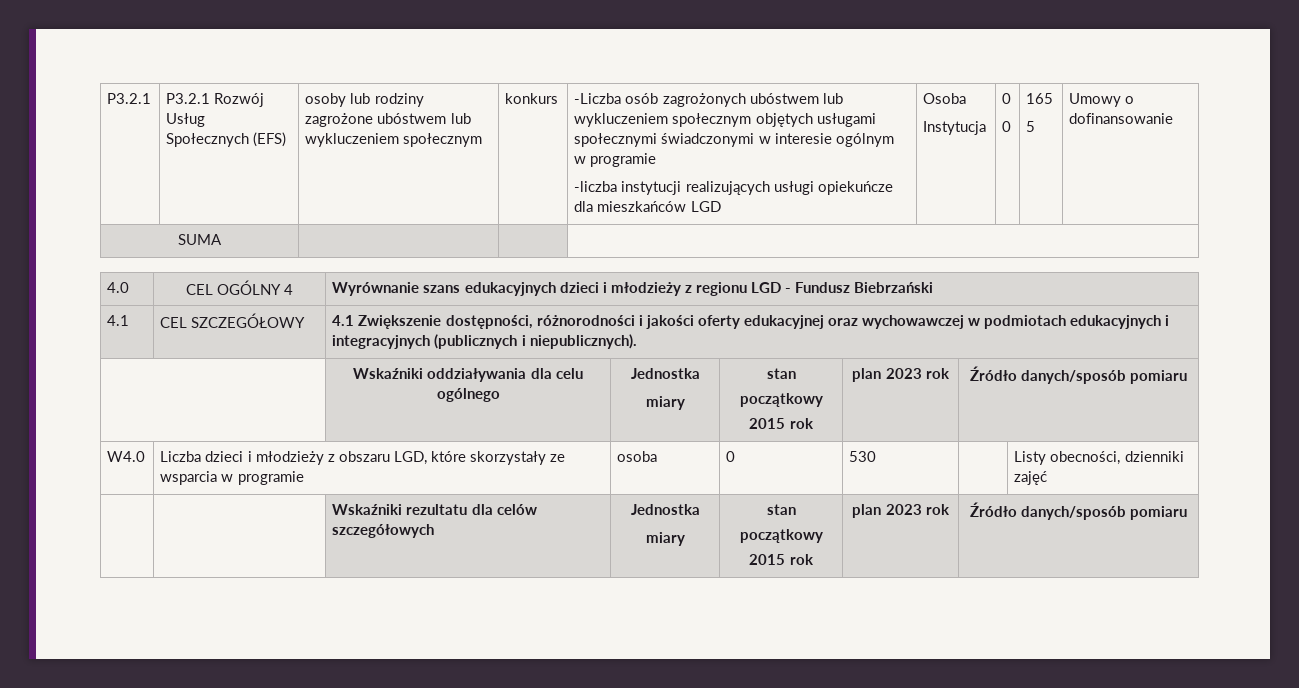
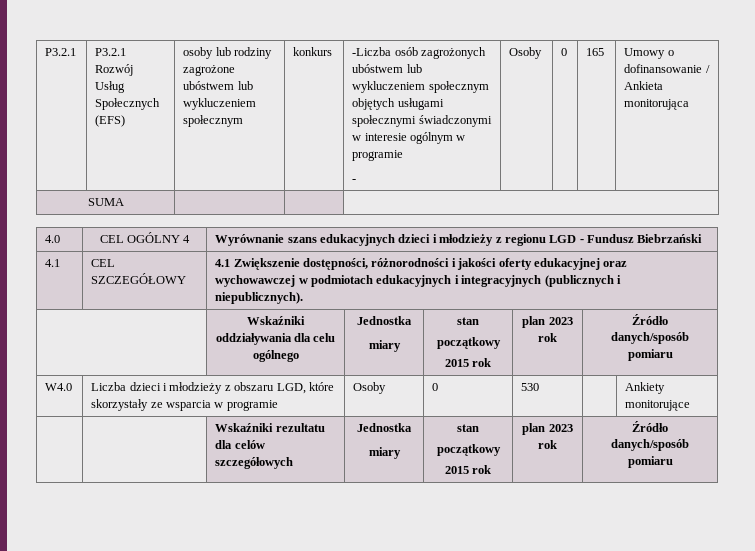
- -liczba instytucji realizujących usługi opiekuńcze dla mieszkańców LGD | Osoba
- Instytucja | 0
- 0
+ - | Osoby | 0
- 5
- Umowy o dofinansowanie
+ Umowy o dofinansowanie / Ankieta monitorująca
- W4.0 | Liczba dzieci i młodzieży z obszaru LGD, które skorzystały ze wsparcia w programie | osoba | 0 | 530 | | Listy obecności, dzienniki zajęć
+ W4.0 | Liczba dzieci i młodzieży z obszaru LGD, które skorzystały ze wsparcia w programie | Osoby | 0 | 530 | | Ankiety monitorujące

